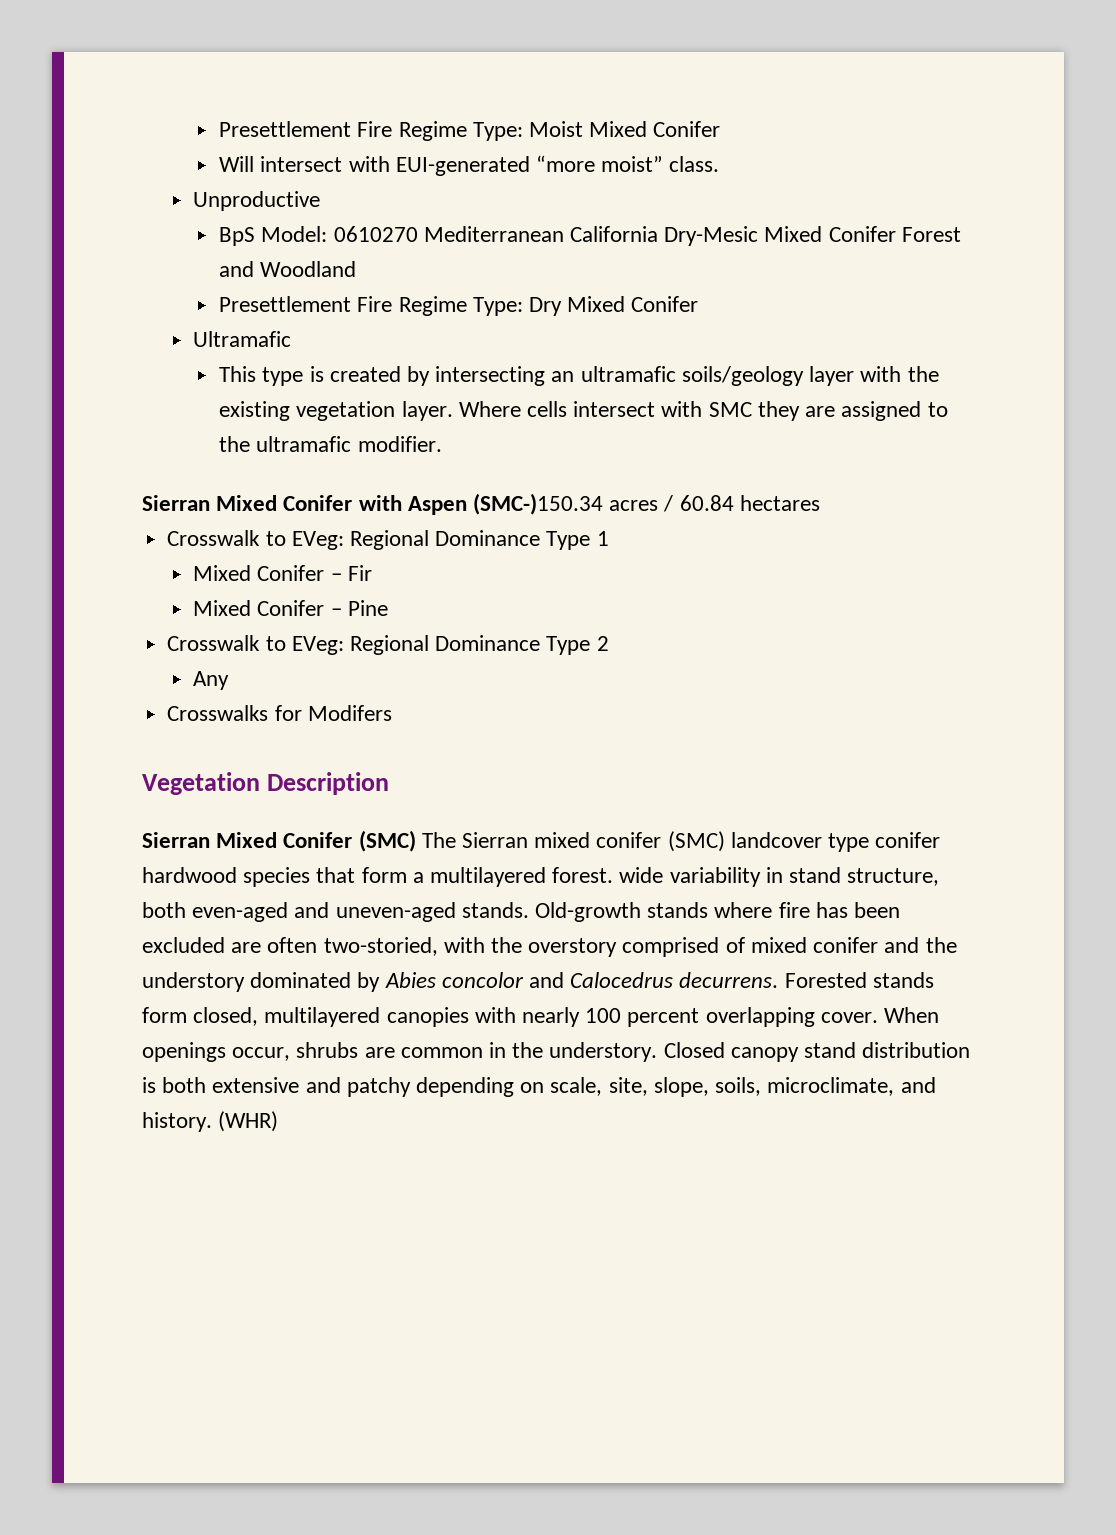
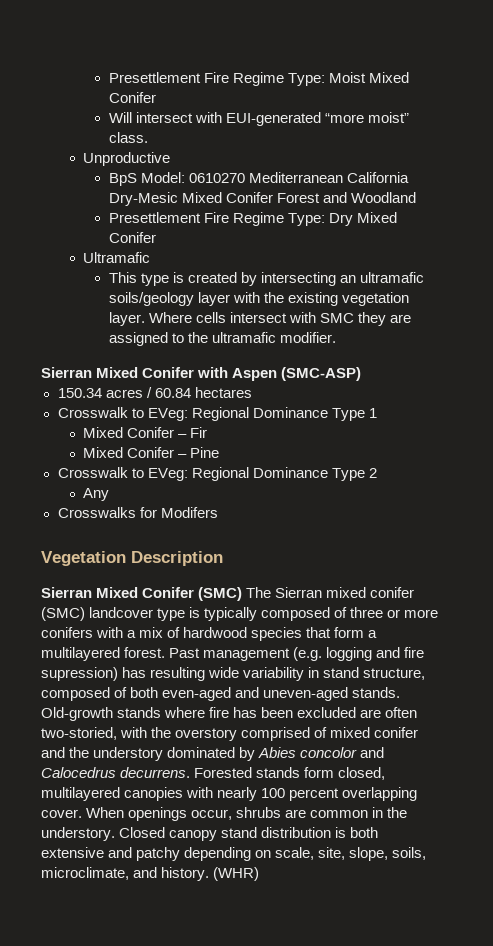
- Sierran Mixed Conifer with Aspen (SMC-)150.34 acres / 60.84 hectares
+ Sierran Mixed Conifer with Aspen (SMC-ASP)
+ 150.34 acres / 60.84 hectares
- Sierran Mixed Conifer (SMC) The Sierran mixed conifer (SMC) landcover type conifer hardwood species that form a multilayered forest. wide variability in stand structure, both even-aged and uneven-aged stands.
+ Sierran Mixed Conifer (SMC) The Sierran mixed conifer (SMC) landcover type is typically composed of three or more conifers with a mix of hardwood species that form a multilayered forest. Past management (e.g. logging and fire supression) has resulting wide variability in stand structure, composed of both even-aged and uneven-aged stands.

